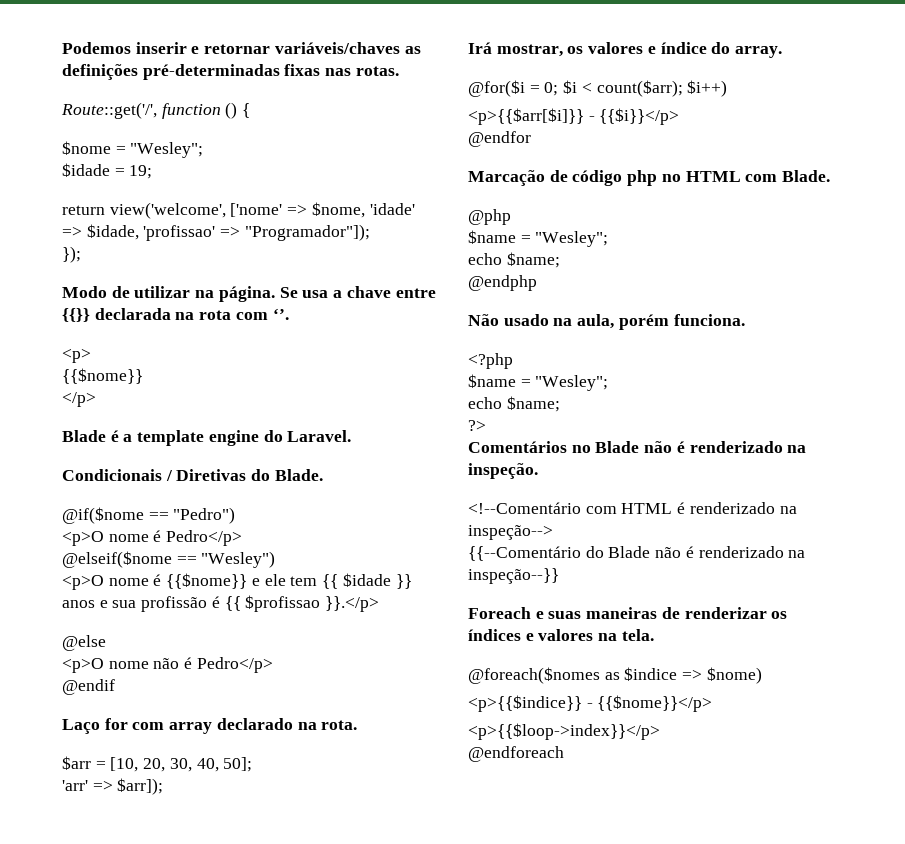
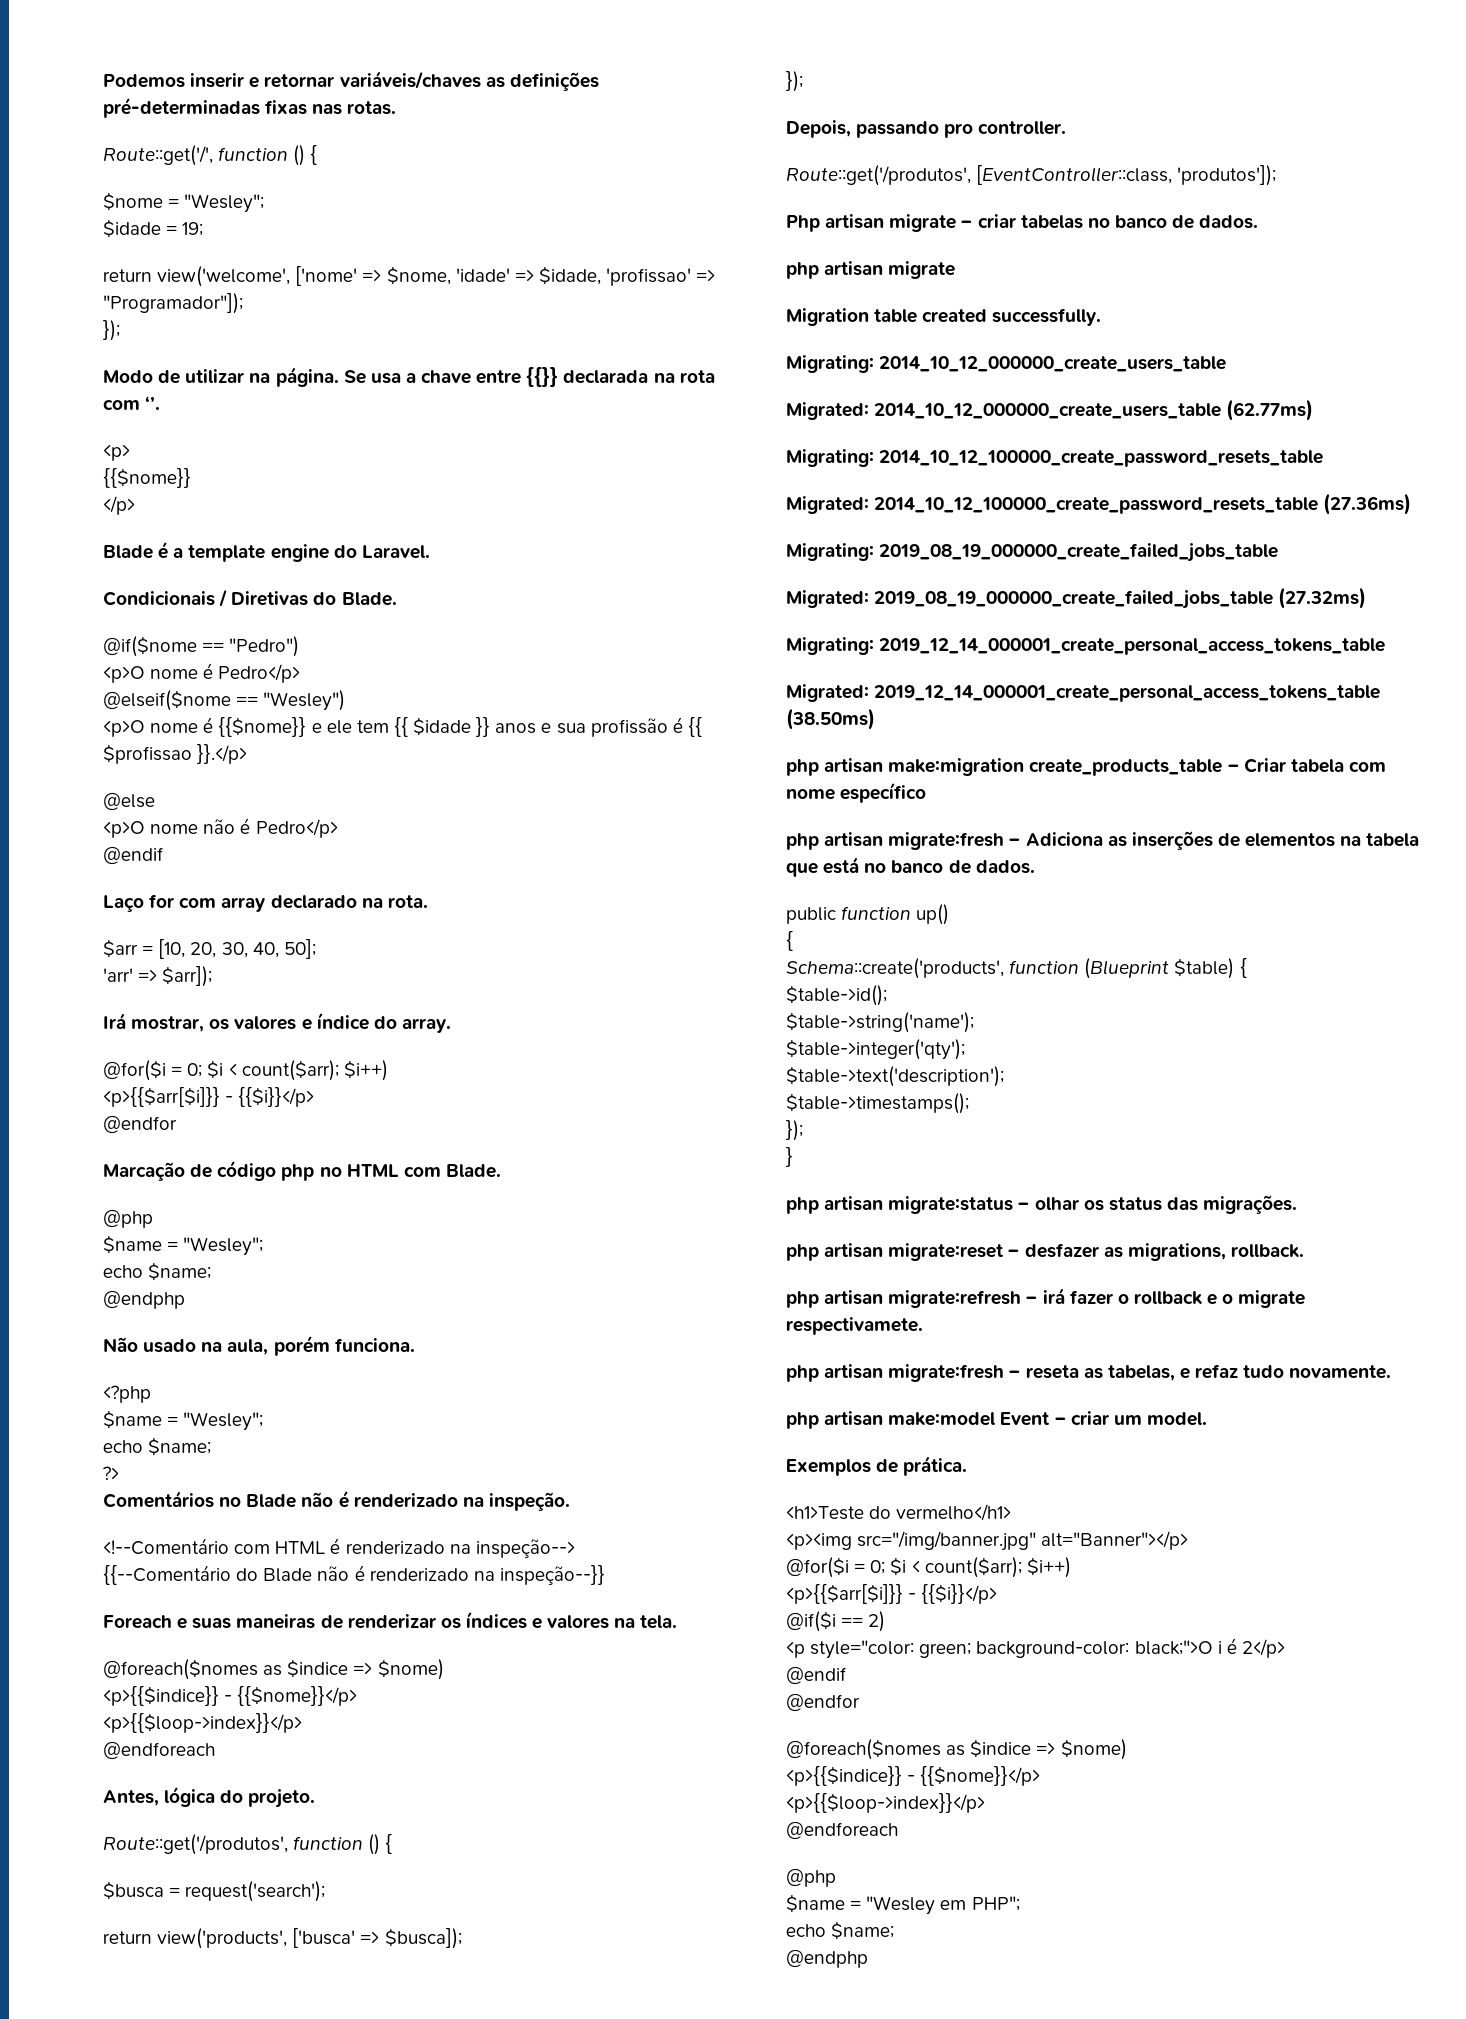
+ Antes, lógica do projeto.
+ Route::get('/produtos', function () {
+ $busca = request('search');
+ return view('products', ['busca' => $busca]);
+ });
+ Depois, passando pro controller.
+ Route::get('/produtos', [EventController::class, 'produtos']);
+ Php artisan migrate – criar tabelas no banco de dados.
+ php artisan migrate
+ Migration table created successfully.
+ Migrating: 2014_10_12_000000_create_users_table
+ Migrated: 2014_10_12_000000_create_users_table (62.77ms)
+ Migrating: 2014_10_12_100000_create_password_resets_table
+ Migrated: 2014_10_12_100000_create_password_resets_table (27.36ms)
+ Migrating: 2019_08_19_000000_create_failed_jobs_table
+ Migrated: 2019_08_19_000000_create_failed_jobs_table (27.32ms)
+ Migrating: 2019_12_14_000001_create_personal_access_tokens_table
+ Migrated: 2019_12_14_000001_create_personal_access_tokens_table (38.50ms)
+ php artisan make:migration create_products_table – Criar tabela com nome específico
+ php artisan migrate:fresh – Adiciona as inserções de elementos na tabela que está no banco de dados.
+ public function up()
+ {
+ Schema::create('products', function (Blueprint $table) {
+ $table->id();
+ $table->string('name');
+ $table->integer('qty');
+ $table->text('description');
+ $table->timestamps();
+ });
+ }
+ php artisan migrate:status – olhar os status das migrações.
+ php artisan migrate:reset – desfazer as migrations, rollback.
+ php artisan migrate:refresh – irá fazer o rollback e o migrate respectivamete.
+ php artisan migrate:fresh – reseta as tabelas, e refaz tudo novamente.
+ php artisan make:model Event – criar um model.
+ Exemplos de prática.
+ <h1>Teste do vermelho</h1>
+ <p><img src="/img/banner.jpg" alt="Banner"></p>
+ @for($i = 0; $i < count($arr); $i++)
+ <p>{{$arr[$i]}} - {{$i}}</p>
+ @if($i == 2)
+ <p style="color: green; background-color: black;">O i é 2</p>
+ @endif
+ @endfor
+ @foreach($nomes as $indice => $nome)
+ <p>{{$indice}} - {{$nome}}</p>
+ <p>{{$loop->index}}</p>
+ @endforeach
+ @php
+ $name = "Wesley em PHP";
+ echo $name;
+ @endphp

